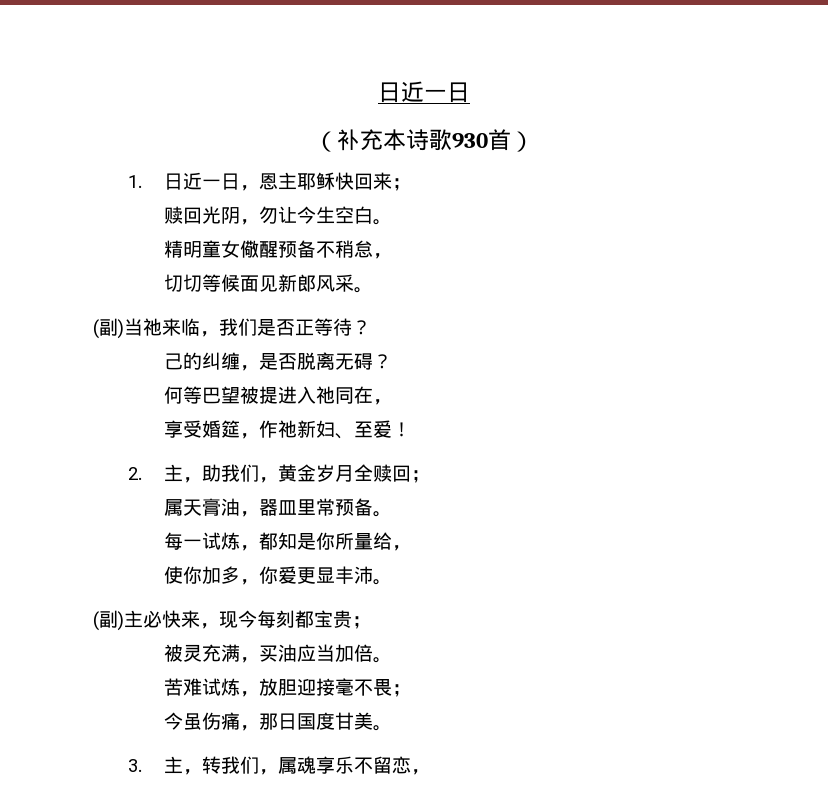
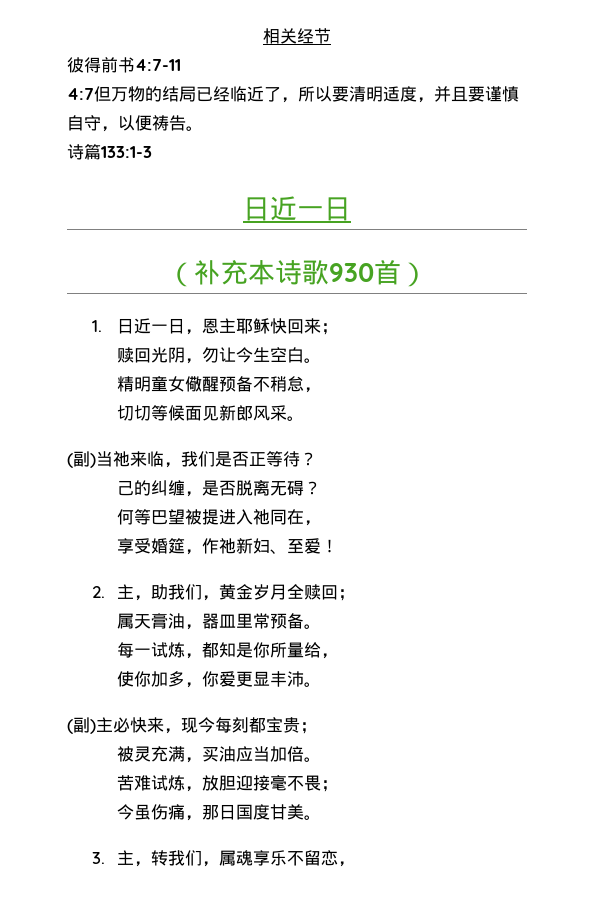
+ 相关经节
+ 彼得前书4:7-11
+ 4:7但万物的结局已经临近了，所以要清明适度，并且要谨慎自守，以便祷告。
+ 诗篇133:1-3

